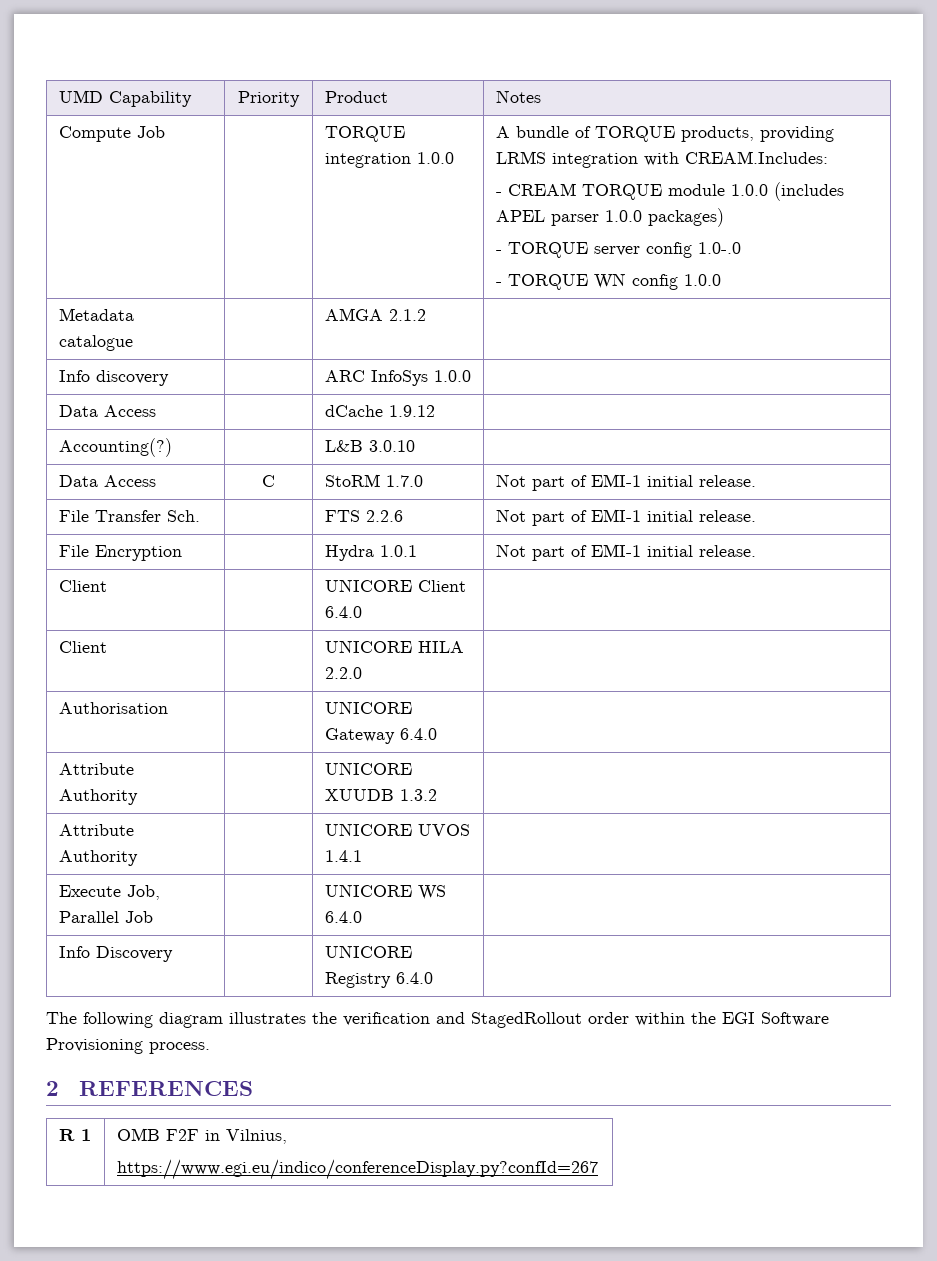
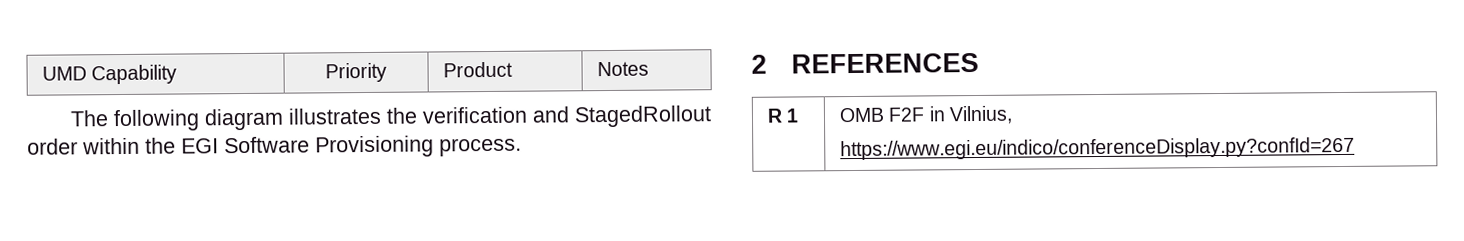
- Compute Job | | TORQUE integration 1.0.0 | A bundle of TORQUE products, providing LRMS integration with CREAM.Includes:
- - CREAM TORQUE module 1.0.0 (includes APEL parser 1.0.0 packages)
- - TORQUE server config 1.0-.0
- - TORQUE WN config 1.0.0
- Metadata catalogue | | AMGA 2.1.2 |
- Info discovery | | ARC InfoSys 1.0.0 |
- Data Access | | dCache 1.9.12 |
- Accounting(?) | | L&B 3.0.10 |
- Data Access | C | StoRM 1.7.0 | Not part of EMI-1 initial release.
- File Transfer Sch. | | FTS 2.2.6 | Not part of EMI-1 initial release.
- File Encryption | | Hydra 1.0.1 | Not part of EMI-1 initial release.
- Client | | UNICORE Client 6.4.0 |
- Client | | UNICORE HILA 2.2.0 |
- Authorisation | | UNICORE Gateway 6.4.0 |
- Attribute Authority | | UNICORE XUUDB 1.3.2 |
- Attribute Authority | | UNICORE UVOS 1.4.1 |
- Execute Job, Parallel Job | | UNICORE WS 6.4.0 |
- Info Discovery | | UNICORE Registry 6.4.0 |

